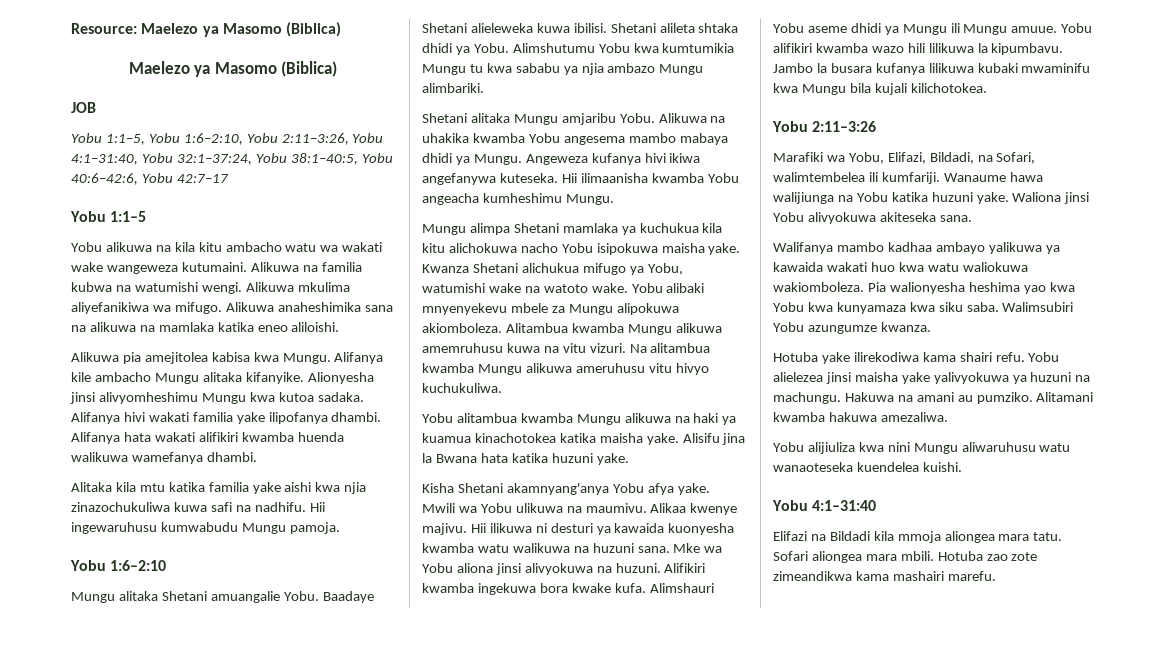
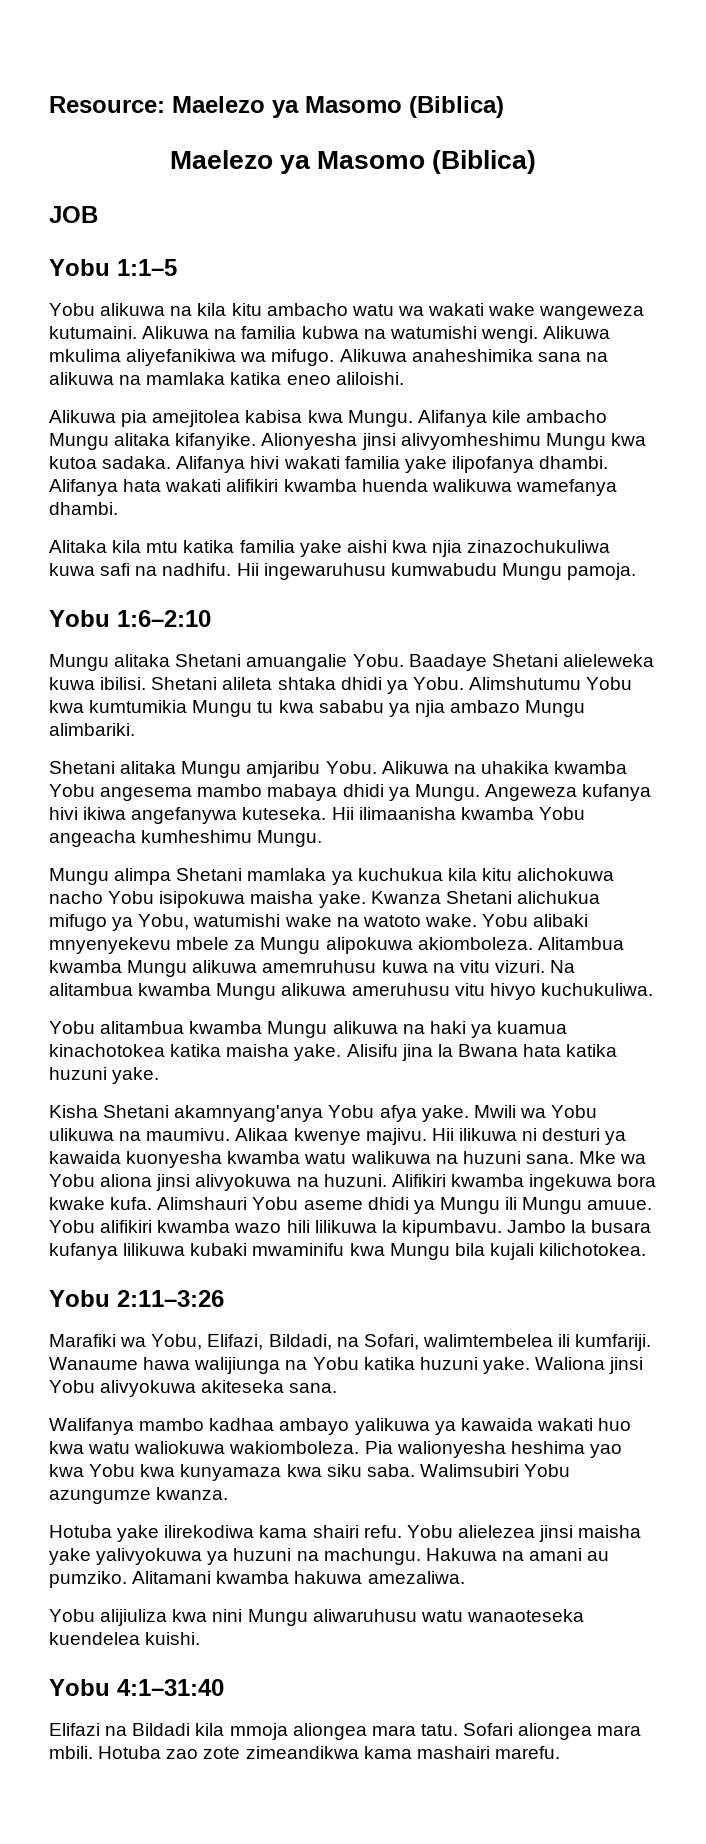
- Yobu 1:1–5, Yobu 1:6–2:10, Yobu 2:11–3:26, Yobu 4:1–31:40, Yobu 32:1–37:24, Yobu 38:1–40:5, Yobu 40:6–42:6, Yobu 42:7–17

